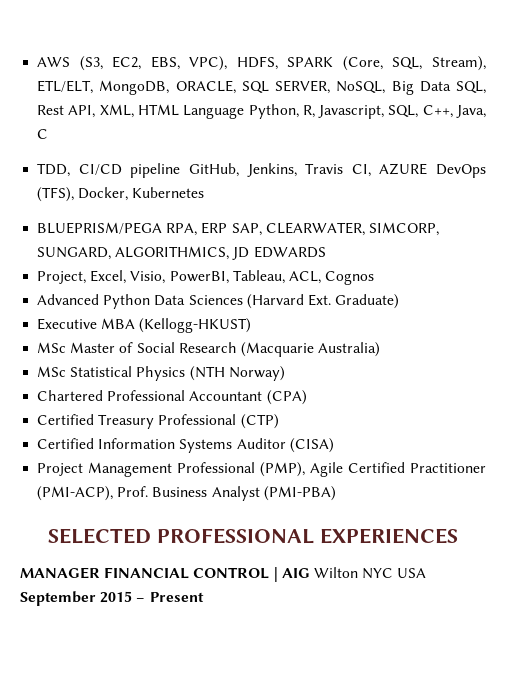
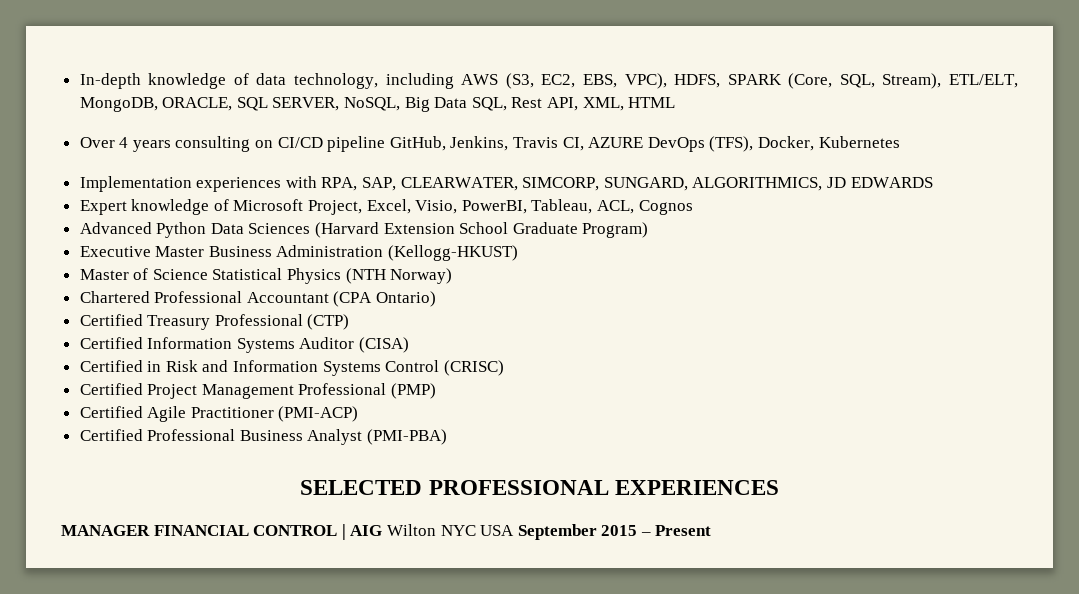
- AWS (S3, EC2, EBS, VPC), HDFS, SPARK (Core, SQL, Stream), ETL/ELT, MongoDB, ORACLE, SQL SERVER, NoSQL, Big Data SQL, Rest API, XML, HTML Language Python, R, Javascript, SQL, C++, Java, C
- TDD, CI/CD pipeline GitHub, Jenkins, Travis CI, AZURE DevOps (TFS), Docker, Kubernetes
+ In-depth knowledge of data technology, including AWS (S3, EC2, EBS, VPC), HDFS, SPARK (Core, SQL, Stream), ETL/ELT, MongoDB, ORACLE, SQL SERVER, NoSQL, Big Data SQL, Rest API, XML, HTML
+ Over 4 years consulting on CI/CD pipeline GitHub, Jenkins, Travis CI, AZURE DevOps (TFS), Docker, Kubernetes
- BLUEPRISM/PEGA RPA, ERP SAP, CLEARWATER, SIMCORP, SUNGARD, ALGORITHMICS, JD EDWARDS
+ Implementation experiences with RPA, SAP, CLEARWATER, SIMCORP, SUNGARD, ALGORITHMICS, JD EDWARDS
- Project, Excel, Visio, PowerBI, Tableau, ACL, Cognos
+ Expert knowledge of Microsoft Project, Excel, Visio, PowerBI, Tableau, ACL, Cognos
- Advanced Python Data Sciences (Harvard Ext. Graduate)
- Executive MBA (Kellogg-HKUST)
+ Advanced Python Data Sciences (Harvard Extension School Graduate Program)
+ Executive Master Business Administration (Kellogg-HKUST)
- MSc Master of Social Research (Macquarie Australia)
- MSc Statistical Physics (NTH Norway)
+ Master of Science Statistical Physics (NTH Norway)
- Chartered Professional Accountant (CPA)
+ Chartered Professional Accountant (CPA Ontario)
- Project Management Professional (PMP), Agile Certified Practitioner (PMI-ACP), Prof. Business Analyst (PMI-PBA)
+ Certified in Risk and Information Systems Control (CRISC)
+ Certified Project Management Professional (PMP)
+ Certified Agile Practitioner (PMI-ACP)
+ Certified Professional Business Analyst (PMI-PBA)

